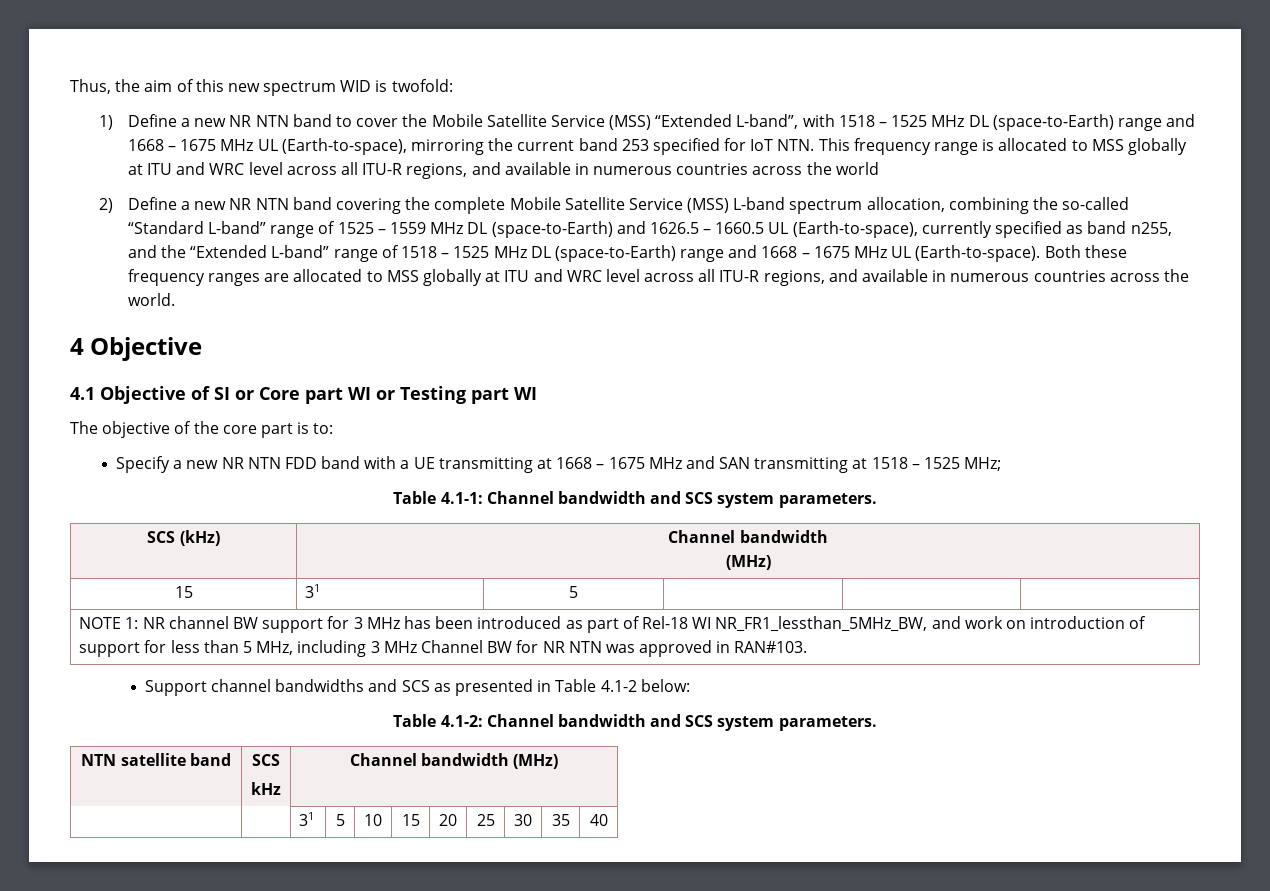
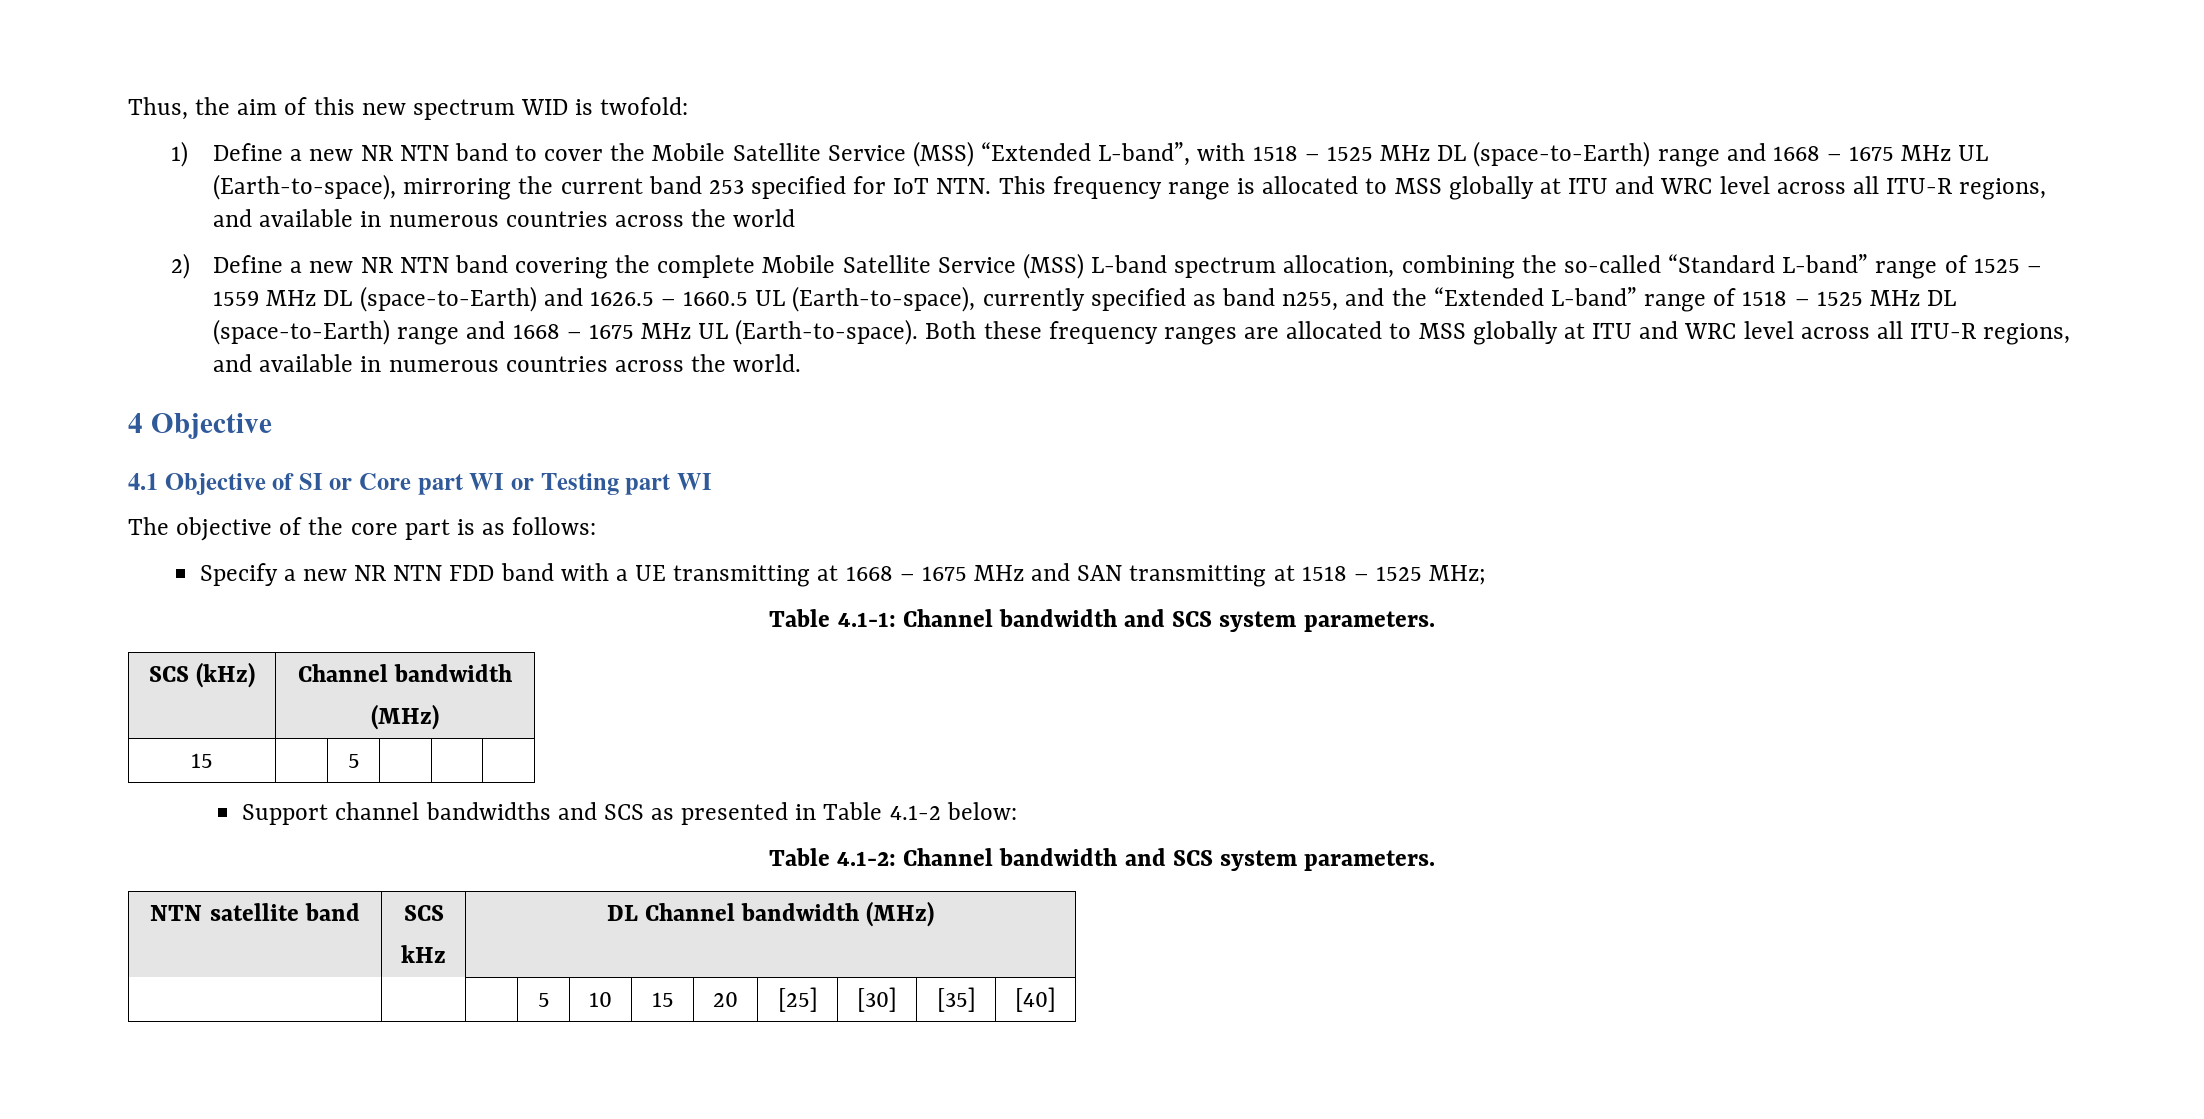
- The objective of the core part is to:
+ The objective of the core part is as follows:
- 15 | 31 | 5 | | |
+ 15 | | 5 | | |
- NOTE 1: NR channel BW support for 3 MHz has been introduced as part of Rel-18 WI NR_FR1_lessthan_5MHz_BW, and work on introduction of support for less than 5 MHz, including 3 MHz Channel BW for NR NTN was approved in RAN#103.
  NTN satellite band | SCS
- kHz | Channel bandwidth (MHz)
+ kHz | DL Channel bandwidth (MHz)
- | | 31 | 5 | 10 | 15 | 20 | 25 | 30 | 35 | 40
+ | | | 5 | 10 | 15 | 20 | [25] | [30] | [35] | [40]

